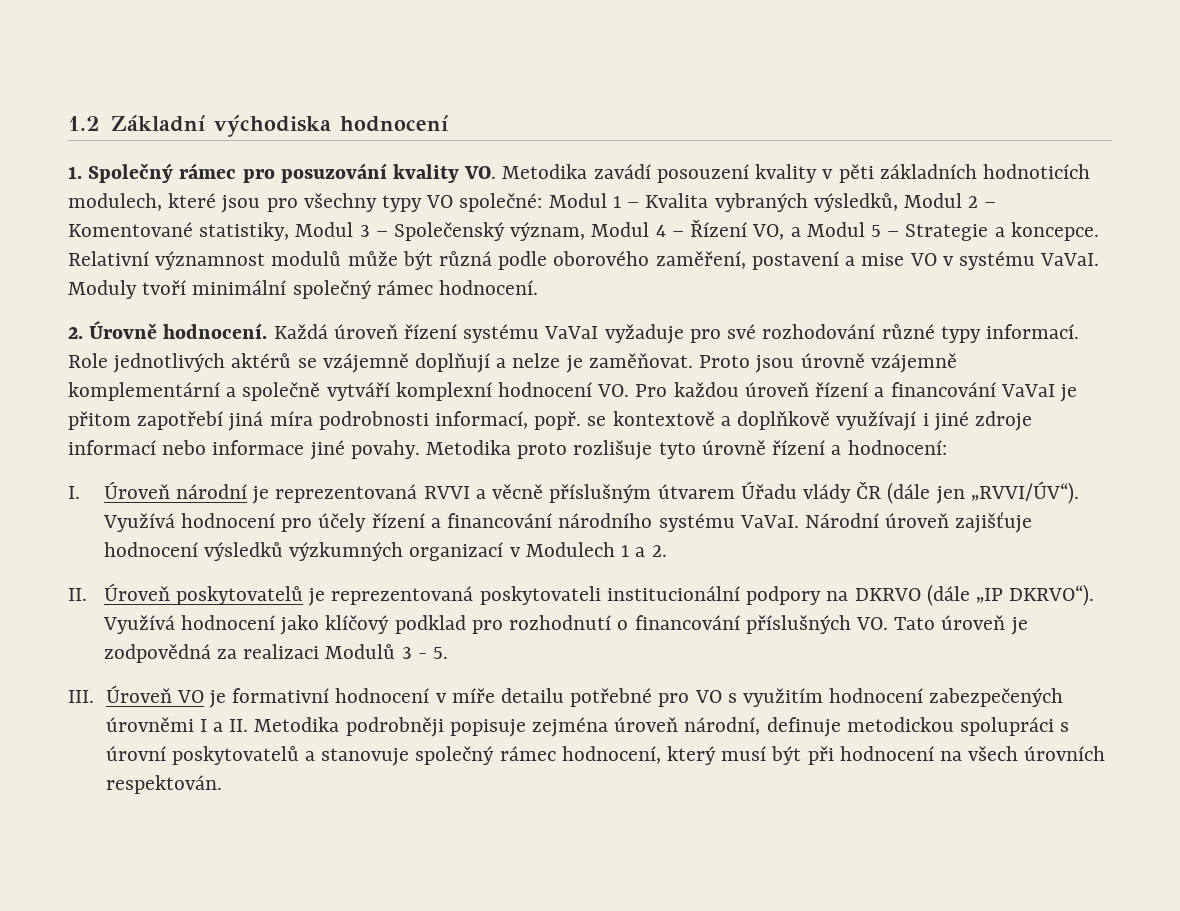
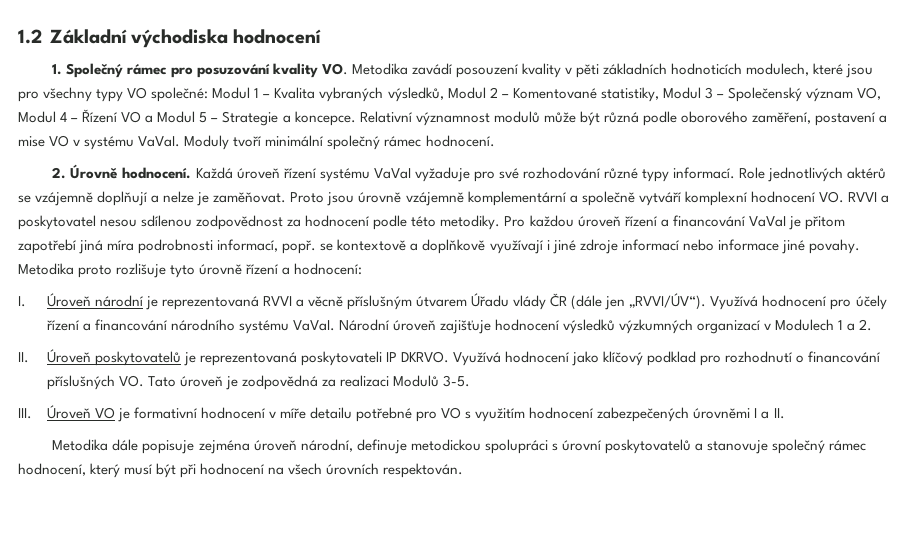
- 1. Společný rámec pro posuzování kvality VO. Metodika zavádí posouzení kvality v pěti základních hodnoticích modulech, které jsou pro všechny typy VO společné: Modul 1 – Kvalita vybraných výsledků, Modul 2 – Komentované statistiky, Modul 3 – Společenský význam, Modul 4 – Řízení VO, a Modul 5 – Strategie a koncepce.
+ 1. Společný rámec pro posuzování kvality VO. Metodika zavádí posouzení kvality v pěti základních hodnoticích modulech, které jsou pro všechny typy VO společné: Modul 1 – Kvalita vybraných výsledků, Modul 2 – Komentované statistiky, Modul 3 – Společenský význam VO, Modul 4 – Řízení VO a Modul 5 – Strategie a koncepce.
- Proto jsou úrovně vzájemně komplementární a společně vytváří komplexní hodnocení VO. Pro každou úroveň řízení a financování VaVaI je přitom zapotřebí jiná míra podrobnosti informací, popř. se kontextově a doplňkově využívají i jiné zdroje informací nebo informace jiné povahy.
+ Proto jsou úrovně vzájemně komplementární a společně vytváří komplexní hodnocení VO. RVVI a poskytovatel nesou sdílenou zodpovědnost za hodnocení podle této metodiky. Pro každou úroveň řízení a financování VaVaI je přitom zapotřebí jiná míra podrobnosti informací, popř. se kontextově a doplňkově využívají i jiné zdroje informací nebo informace jiné povahy.
- II. Úroveň poskytovatelů je reprezentovaná poskytovateli institucionální podpory na DKRVO (dále „IP DKRVO“).
+ II. Úroveň poskytovatelů je reprezentovaná poskytovateli IP DKRVO.
- Využívá hodnocení jako klíčový podklad pro rozhodnutí o financování příslušných VO. Tato úroveň je zodpovědná za realizaci Modulů 3 - 5.
+ Využívá hodnocení jako klíčový podklad pro rozhodnutí o financování příslušných VO. Tato úroveň je zodpovědná za realizaci Modulů 3-5.
- III. Úroveň VO je formativní hodnocení v míře detailu potřebné pro VO s využitím hodnocení zabezpečených úrovněmi I a II. Metodika podrobněji popisuje zejména úroveň národní, definuje metodickou spolupráci s úrovní poskytovatelů a stanovuje společný rámec hodnocení, který musí být při hodnocení na všech úrovních respektován.
+ III. Úroveň VO je formativní hodnocení v míře detailu potřebné pro VO s využitím hodnocení zabezpečených úrovněmi I a II.
+ Metodika dále popisuje zejména úroveň národní, definuje metodickou spolupráci s úrovní poskytovatelů a stanovuje společný rámec hodnocení, který musí být při hodnocení na všech úrovních respektován.

